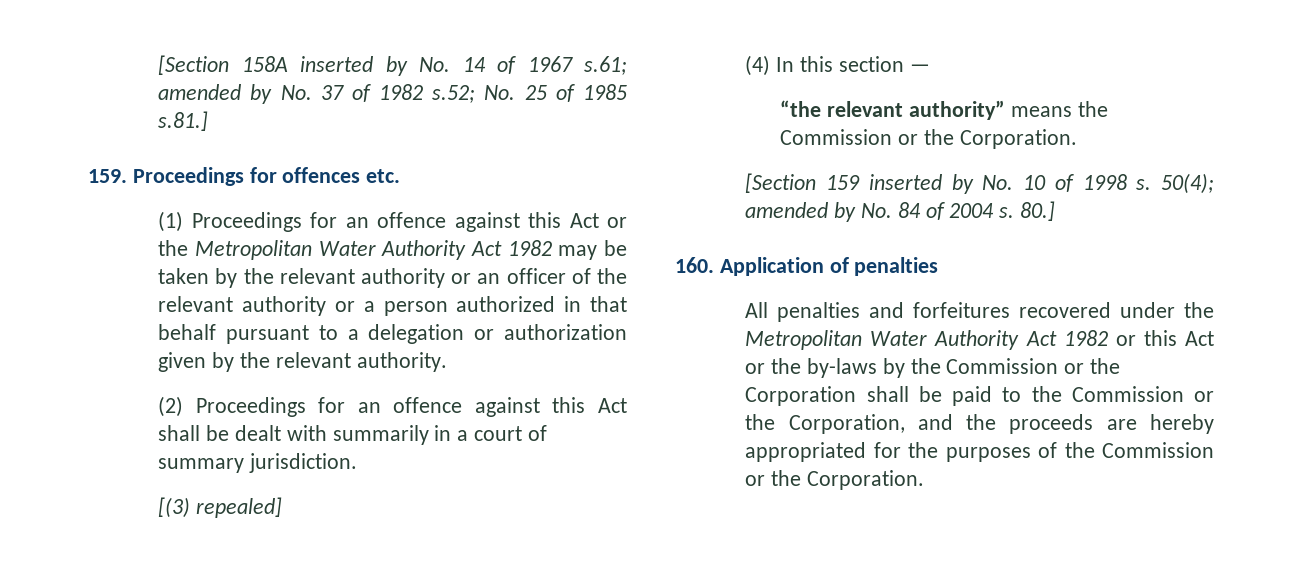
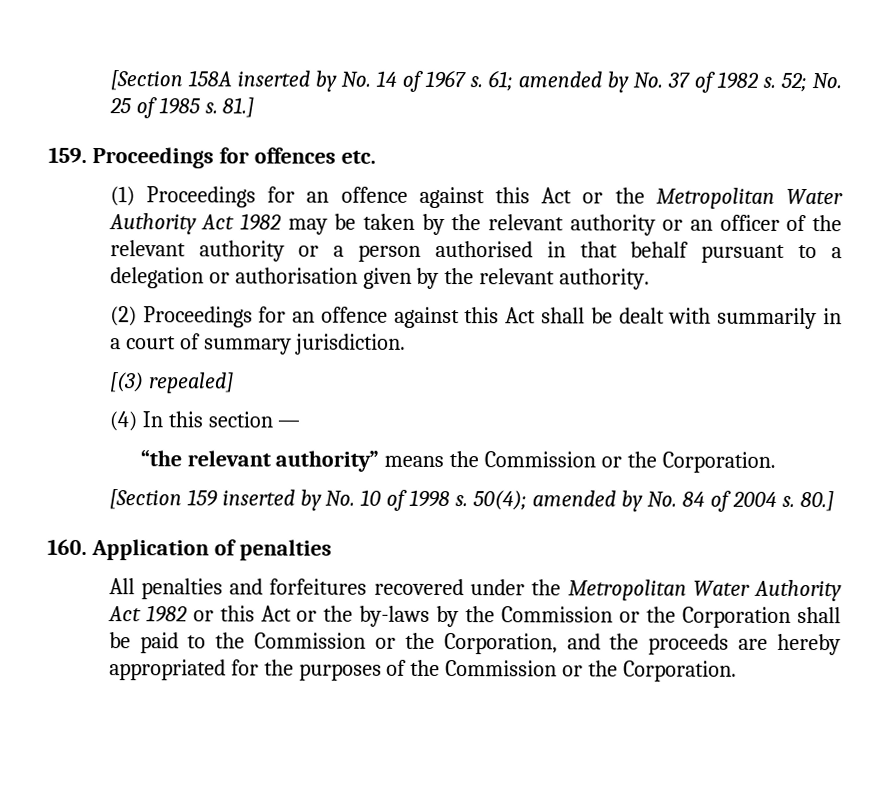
- [Section 158A inserted by No. 14 of 1967 s.61; amended by No. 37 of 1982 s.52; No. 25 of 1985 s.81.]
+ [Section 158A inserted by No. 14 of 1967 s. 61; amended by No. 37 of 1982 s. 52; No. 25 of 1985 s. 81.]
- (1) Proceedings for an offence against this Act or the Metropolitan Water Authority Act 1982 may be taken by the relevant authority or an officer of the relevant authority or a person authorized in that behalf pursuant to a delegation or authorization given by the relevant authority.
+ (1) Proceedings for an offence against this Act or the Metropolitan Water Authority Act 1982 may be taken by the relevant authority or an officer of the relevant authority or a person authorised in that behalf pursuant to a delegation or authorisation given by the relevant authority.

